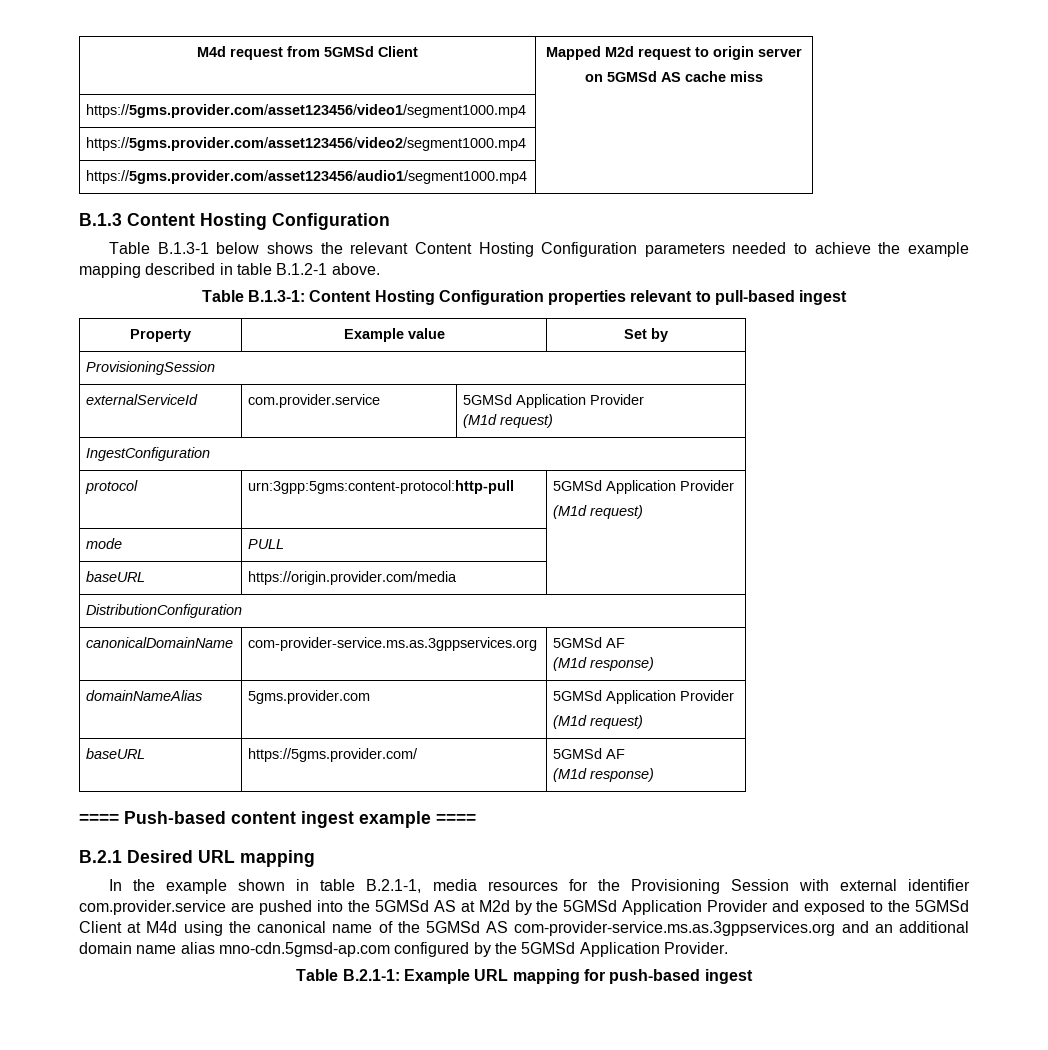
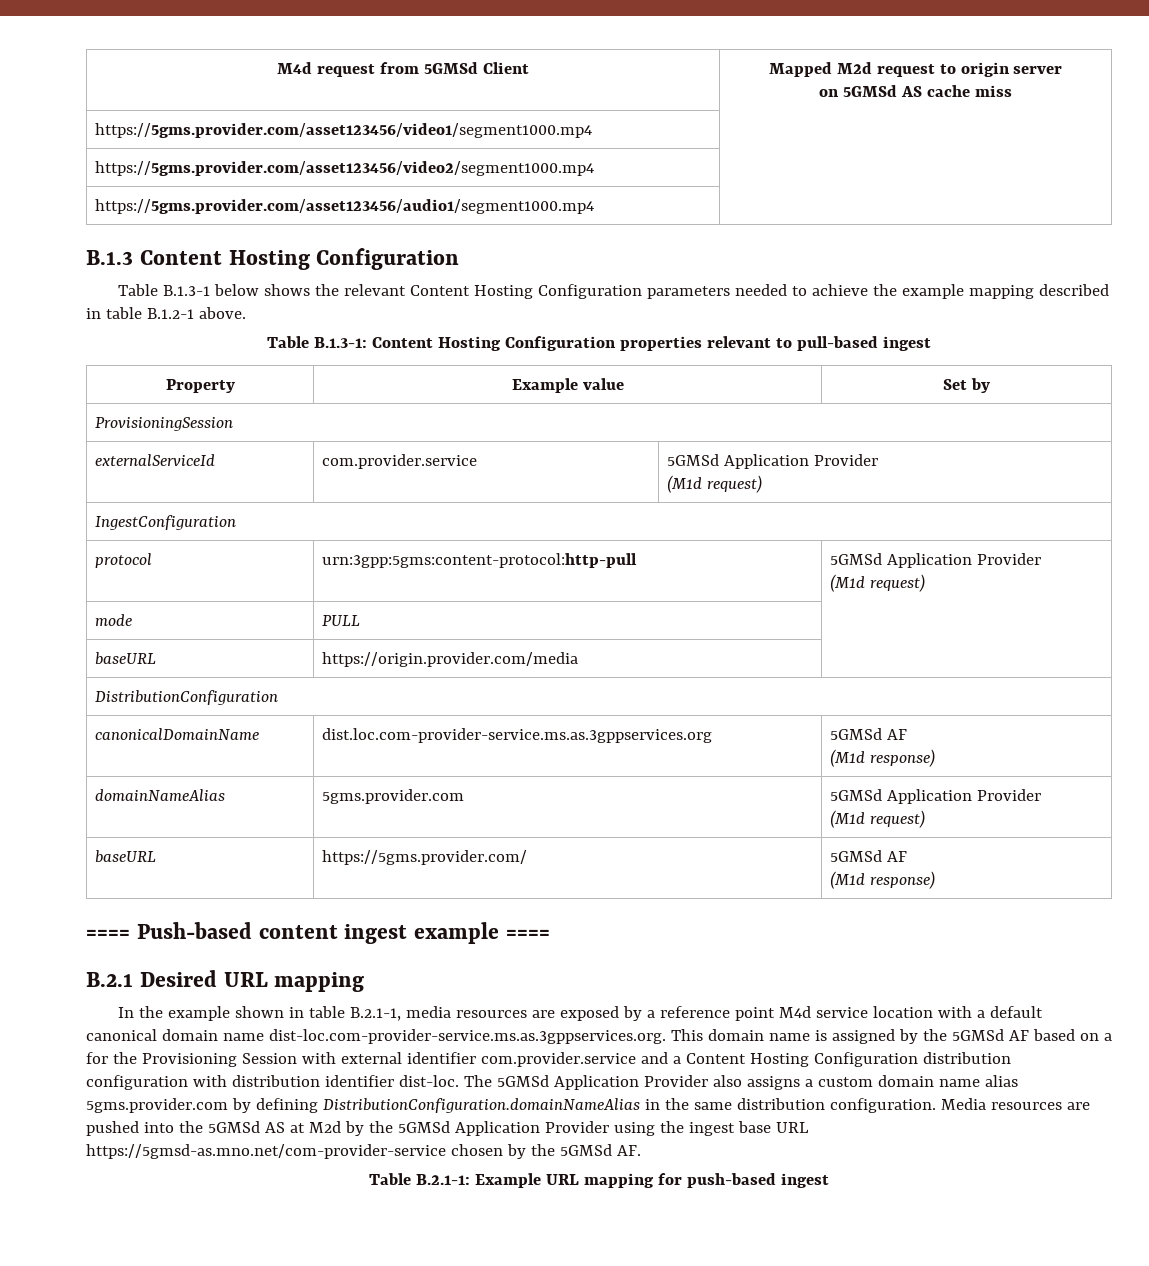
- canonicalDomainName | com-provider-service.ms.as.3gppservices.org | 5GMSd AF
+ canonicalDomainName | dist.loc.com-provider-service.ms.as.3gppservices.org | 5GMSd AF
- In the example shown in table B.2.1-1, media resources for the Provisioning Session with external identifier com.provider.service are pushed into the 5GMSd AS at M2d by the 5GMSd Application Provider and exposed to the 5GMSd Client at M4d using the canonical name of the 5GMSd AS com-provider-service.ms.as.3gppservices.org and an additional domain name alias mno-cdn.5gmsd-ap.com configured by the 5GMSd Application Provider.
+ In the example shown in table B.2.1-1, media resources are exposed by a reference point M4d service location with a default canonical domain name dist-loc.com-provider-service.ms.as.3gppservices.org. This domain name is assigned by the 5GMSd AF based on a for the Provisioning Session with external identifier com.provider.service and a Content Hosting Configuration distribution configuration with distribution identifier dist-loc. The 5GMSd Application Provider also assigns a custom domain name alias 5gms.provider.com by defining DistributionConfiguration.domainNameAlias in the same distribution configuration. Media resources are pushed into the 5GMSd AS at M2d by the 5GMSd Application Provider using the ingest base URL https://5gmsd-as.mno.net/com-provider-service chosen by the 5GMSd AF.

